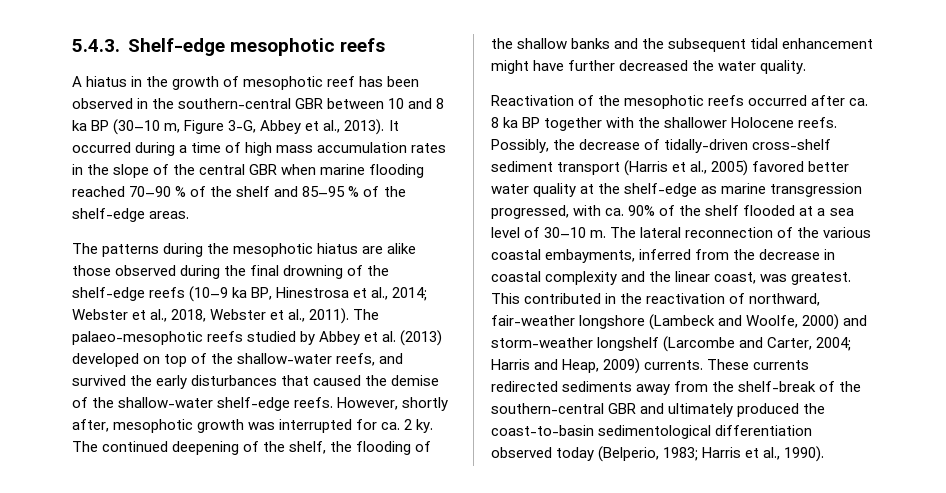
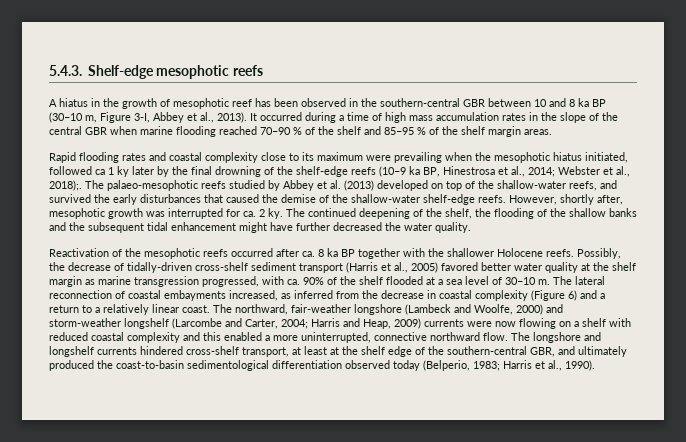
- A hiatus in the growth of mesophotic reef has been observed in the southern-central GBR between 10 and 8 ka BP (30–10 m, Figure 3-G, Abbey et al., 2013).
+ A hiatus in the growth of mesophotic reef has been observed in the southern-central GBR between 10 and 8 ka BP (30–10 m, Figure 3-I, Abbey et al., 2013).
- It occurred during a time of high mass accumulation rates in the slope of the central GBR when marine flooding reached 70–90 % of the shelf and 85–95 % of the shelf-edge areas.
+ It occurred during a time of high mass accumulation rates in the slope of the central GBR when marine flooding reached 70–90 % of the shelf and 85–95 % of the shelf margin areas.
- The patterns during the mesophotic hiatus are alike those observed during the final drowning of the shelf-edge reefs (10–9 ka BP, Hinestrosa et al., 2014; Webster et al., 2018, Webster et al., 2011).
+ Rapid flooding rates and coastal complexity close to its maximum were prevailing when the mesophotic hiatus initiated, followed ca 1 ky later by the final drowning of the shelf-edge reefs (10–9 ka BP, Hinestrosa et al., 2014; Webster et al., 2018);.
- Possibly, the decrease of tidally-driven cross-shelf sediment transport (Harris et al., 2005) favored better water quality at the shelf-edge as marine transgression progressed, with ca. 90% of the shelf flooded at a sea level of 30–10 m.
+ Possibly, the decrease of tidally-driven cross-shelf sediment transport (Harris et al., 2005) favored better water quality at the shelf margin as marine transgression progressed, with ca. 90% of the shelf flooded at a sea level of 30–10 m.
- The lateral reconnection of the various coastal embayments, inferred from the decrease in coastal complexity and the linear coast, was greatest. This contributed in the reactivation of northward, fair-weather longshore (Lambeck and Woolfe, 2000) and storm-weather longshelf (Larcombe and Carter, 2004; Harris and Heap, 2009) currents. These currents redirected sediments away from the shelf-break of the southern-central GBR and ultimately produced the coast-to-basin sedimentological differentiation observed today (Belperio, 1983; Harris et al., 1990).
+ The lateral reconnection of coastal embayments increased, as inferred from the decrease in coastal complexity (Figure 6) and a return to a relatively linear coast. The northward, fair-weather longshore (Lambeck and Woolfe, 2000) and storm-weather longshelf (Larcombe and Carter, 2004; Harris and Heap, 2009) currents were now flowing on a shelf with reduced coastal complexity and this enabled a more uninterrupted, connective northward flow. The longshore and longshelf currents hindered cross-shelf transport, at least at the shelf edge of the southern-central GBR, and ultimately produced the coast-to-basin sedimentological differentiation observed today (Belperio, 1983; Harris et al., 1990).

